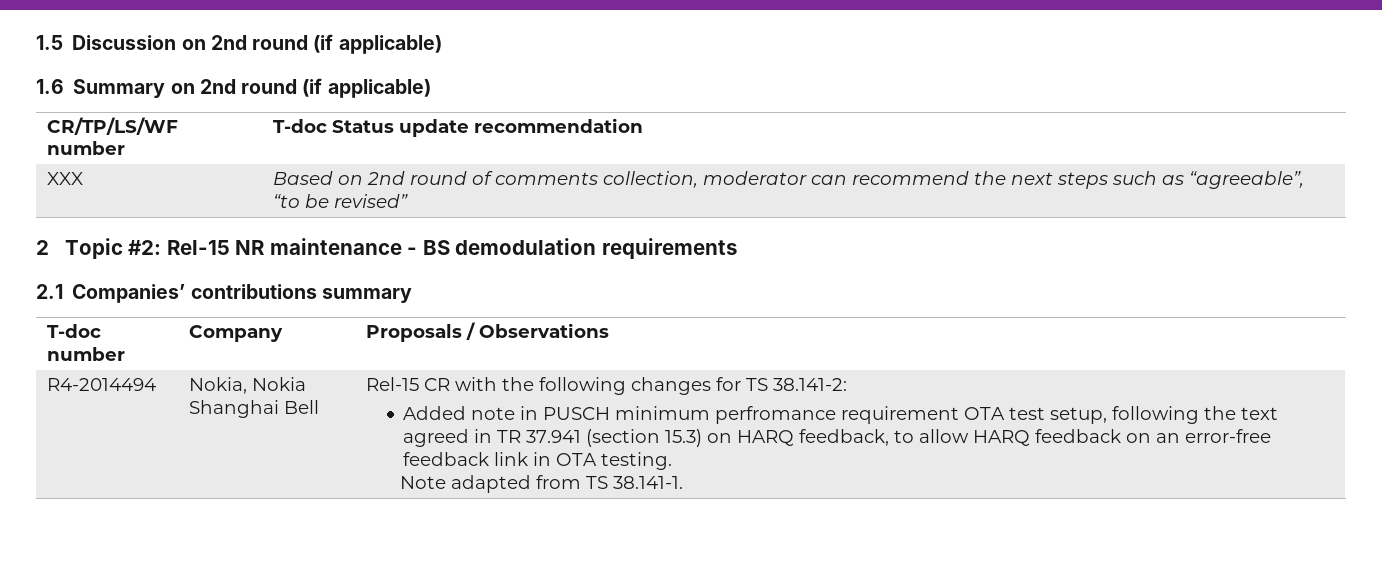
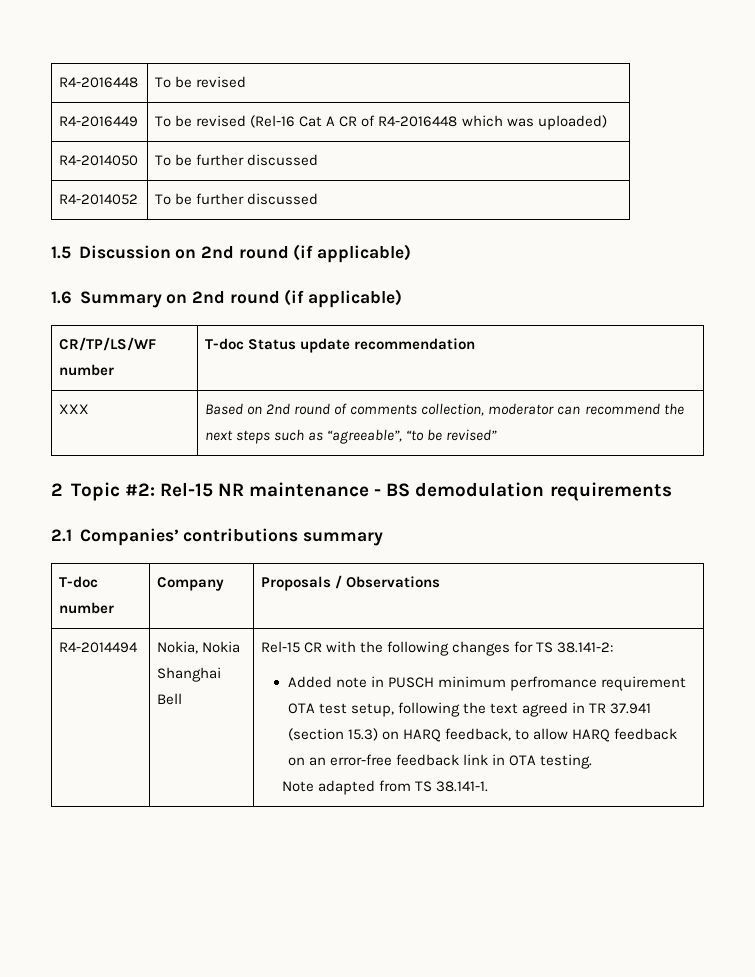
+ R4-2016448 | To be revised
+ R4-2016449 | To be revised (Rel-16 Cat A CR of R4-2016448 which was uploaded)
+ R4-2014050 | To be further discussed
+ R4-2014052 | To be further discussed

